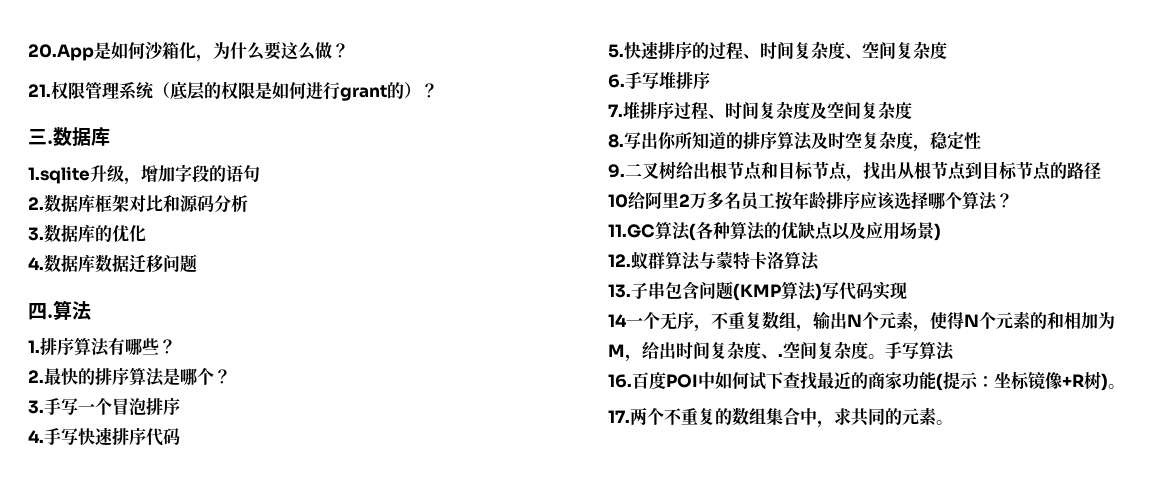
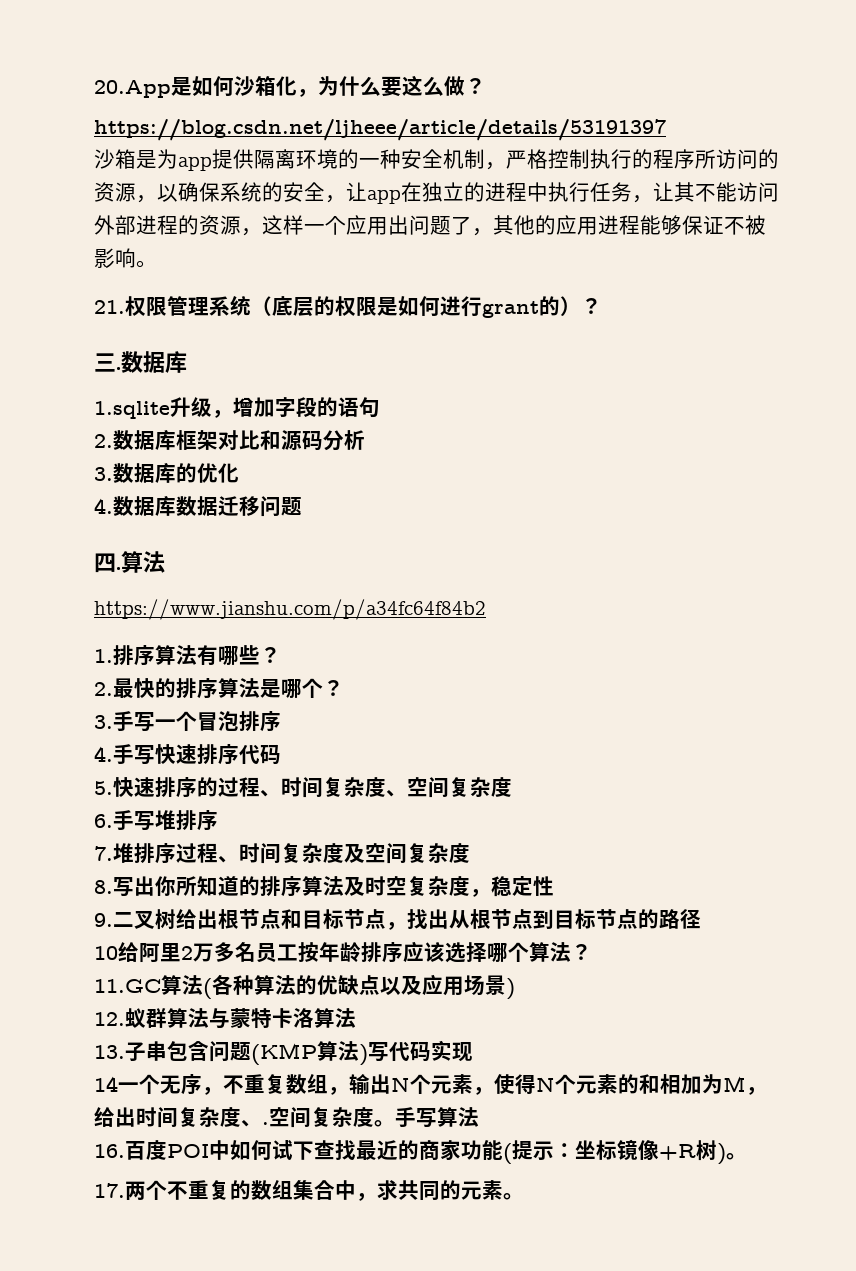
+ https://blog.csdn.net/ljheee/article/details/53191397
+ 沙箱是为app提供隔离环境的一种安全机制，严格控制执行的程序所访问的资源，以确保系统的安全，让app在独立的进程中执行任务，让其不能访问外部进程的资源，这样一个应用出问题了，其他的应用进程能够保证不被影响。
+ https://www.jianshu.com/p/a34fc64f84b2

